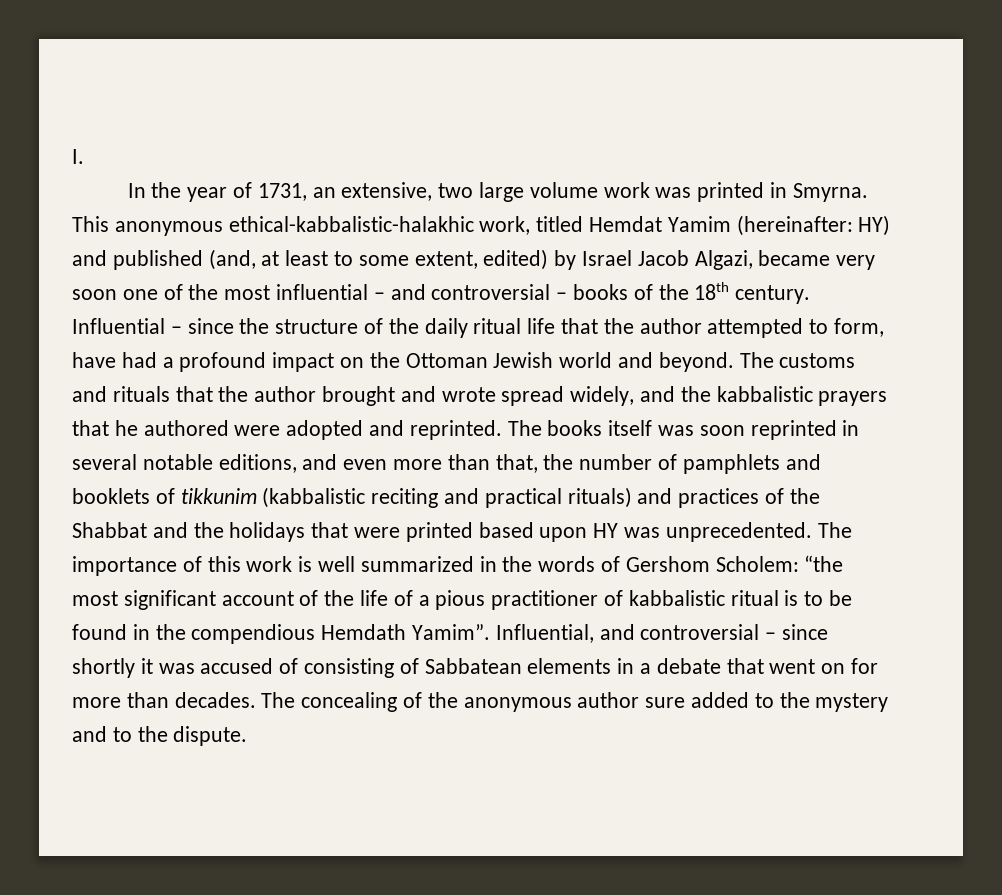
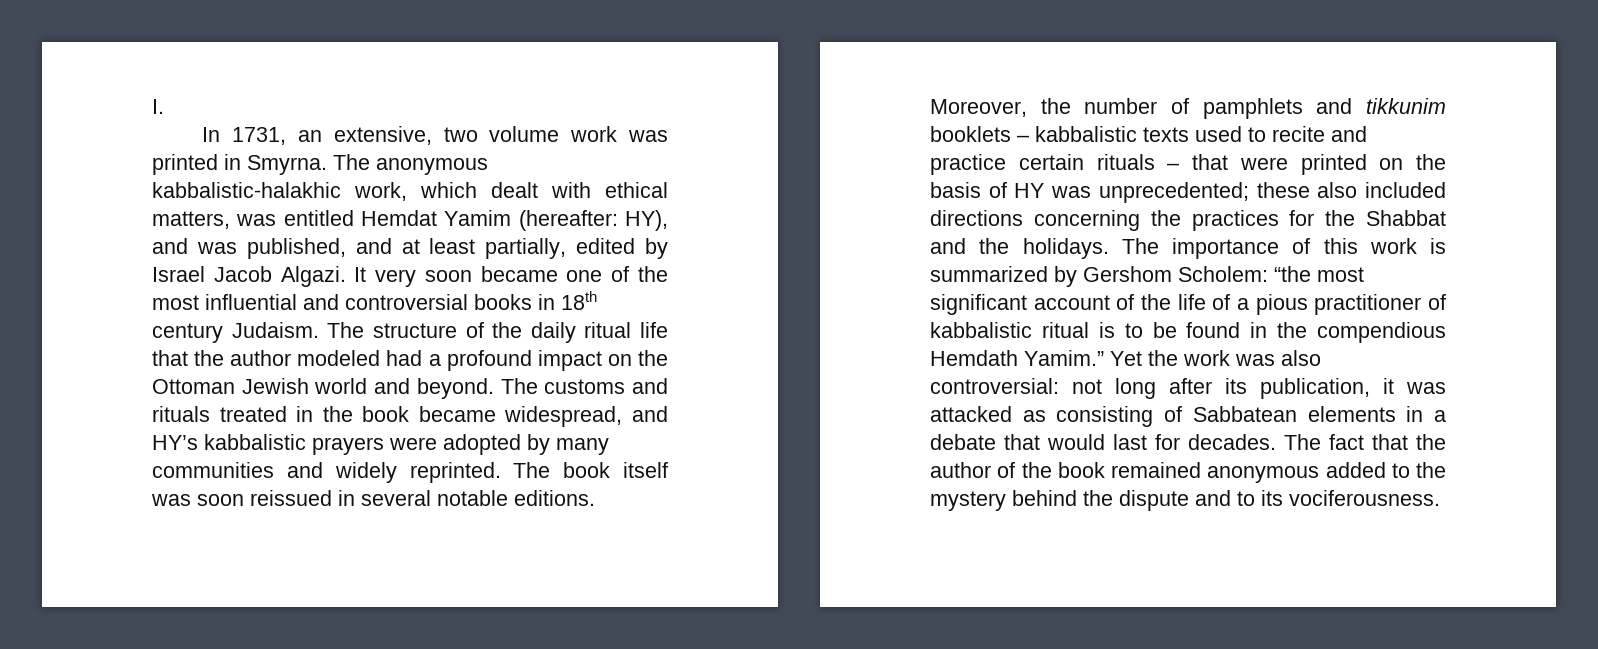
- In the year of 1731, an extensive, two large volume work was printed in Smyrna.
+ In 1731, an extensive, two volume work was printed in Smyrna.
- This anonymous ethical-kabbalistic-halakhic work, titled Hemdat Yamim (hereinafter: HY) and published (and, at least to some extent, edited) by Israel Jacob Algazi, became very soon one of the most influential – and controversial – books of the 18th century. Influential – since the structure of the daily ritual life that the author attempted to form, have had a profound impact on the Ottoman Jewish world and beyond.
+ The anonymous kabbalistic-halakhic work, which dealt with ethical matters, was entitled Hemdat Yamim (hereafter: HY), and was published, and at least partially, edited by Israel Jacob Algazi. It very soon became one of the most influential and controversial books in 18th century Judaism. The structure of the daily ritual life that the author modeled had a profound impact on the Ottoman Jewish world and beyond.
- The customs and rituals that the author brought and wrote spread widely, and the kabbalistic prayers that he authored were adopted and reprinted.
+ The customs and rituals treated in the book became widespread, and HY’s kabbalistic prayers were adopted by many communities and widely reprinted.
- The books itself was soon reprinted in several notable editions, and even more than that, the number of pamphlets and booklets of tikkunim (kabbalistic reciting and practical rituals) and practices of the Shabbat and the holidays that were printed based upon HY was unprecedented.
+ The book itself was soon reissued in several notable editions. Moreover, the number of pamphlets and tikkunim booklets – kabbalistic texts used to recite and practice certain rituals – that were printed on the basis of HY was unprecedented; these also included directions concerning the practices for the Shabbat and the holidays.
- The importance of this work is well summarized in the words of Gershom Scholem: “the most significant account of the life of a pious practitioner of kabbalistic ritual is to be found in the compendious Hemdath Yamim”. Influential, and controversial – since shortly it was accused of consisting of Sabbatean elements in a debate that went on for more than decades. The concealing of the anonymous author sure added to the mystery and to the dispute.
+ The importance of this work is summarized by Gershom Scholem: “the most significant account of the life of a pious practitioner of kabbalistic ritual is to be found in the compendious Hemdath Yamim.” Yet the work was also controversial: not long after its publication, it was attacked as consisting of Sabbatean elements in a debate that would last for decades. The fact that the author of the book remained anonymous added to the mystery behind the dispute and to its vociferousness.

